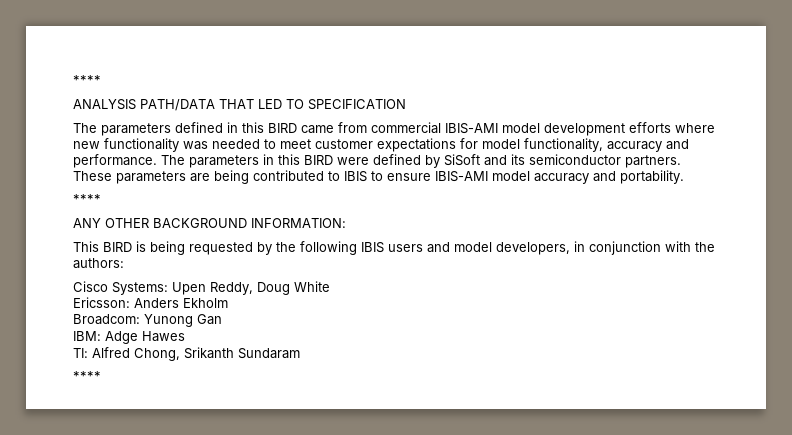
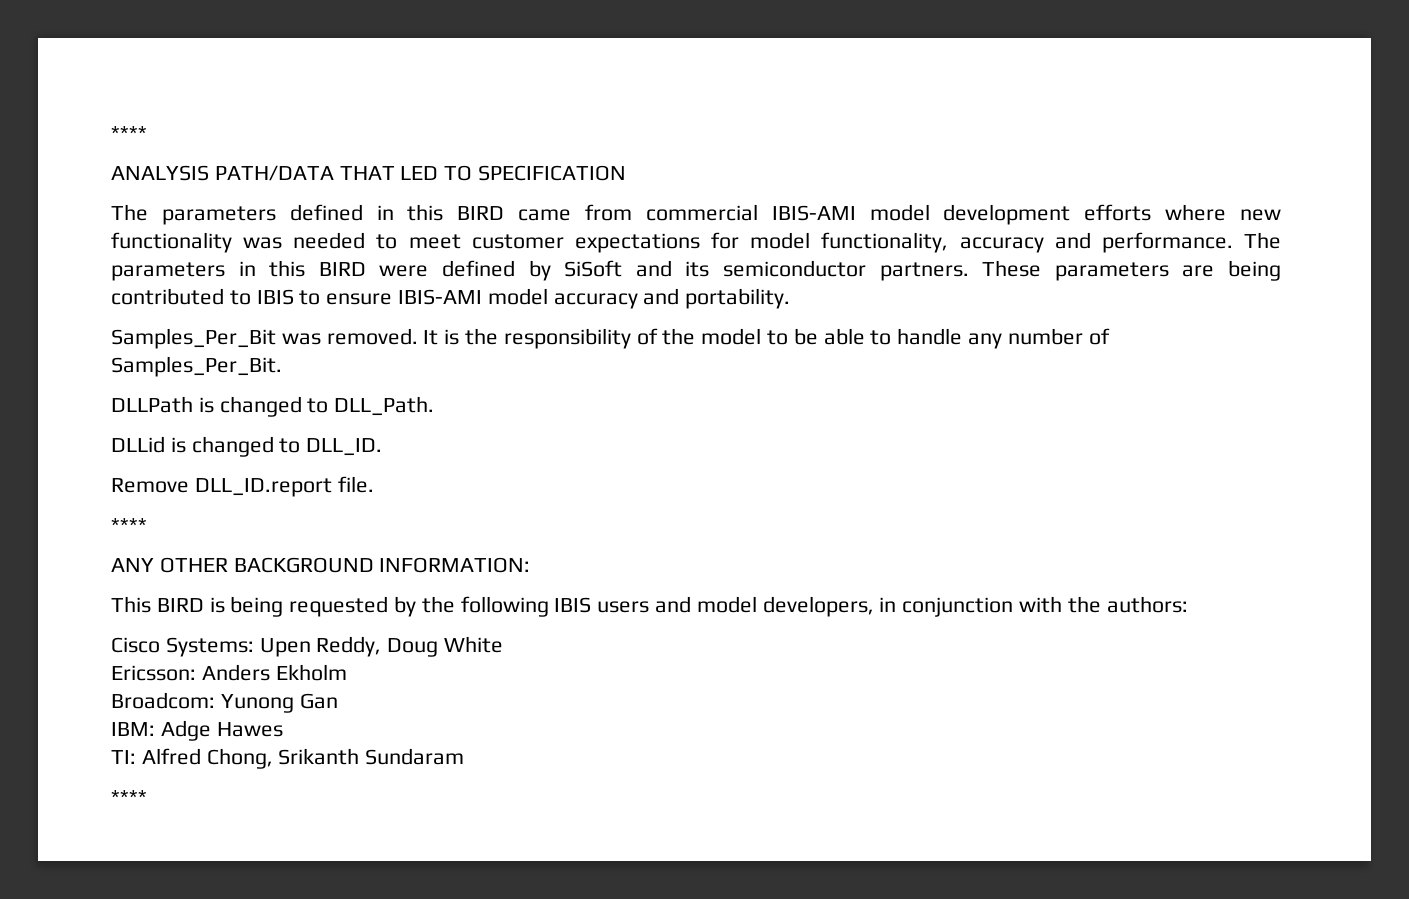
+ Samples_Per_Bit was removed. It is the responsibility of the model to be able to handle any number of Samples_Per_Bit.
+ DLLPath is changed to DLL_Path.
+ DLLid is changed to DLL_ID.
+ Remove DLL_ID.report file.

